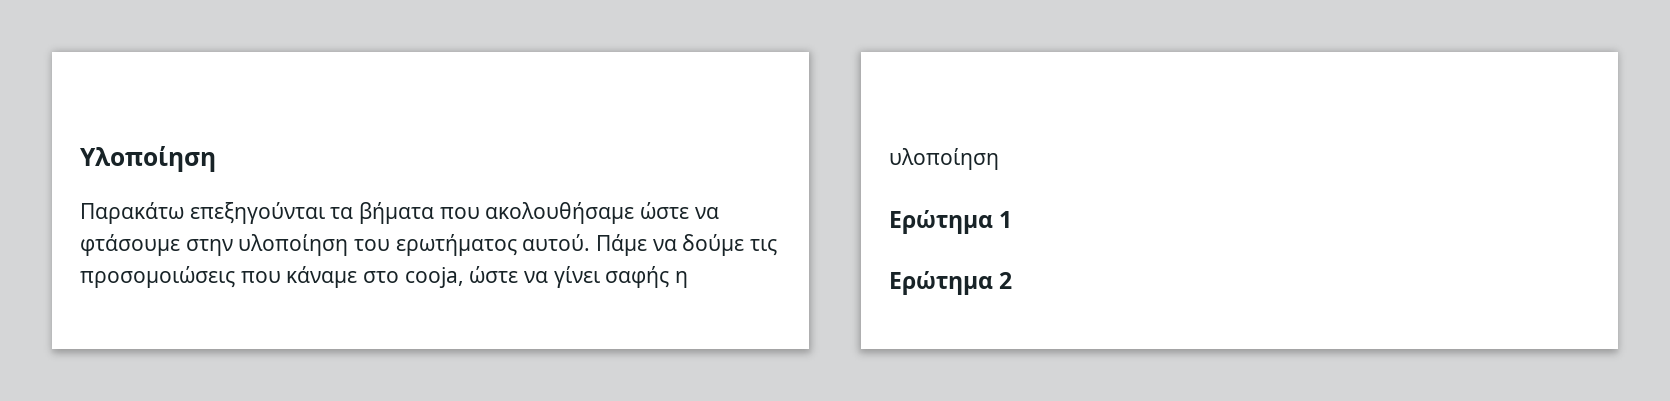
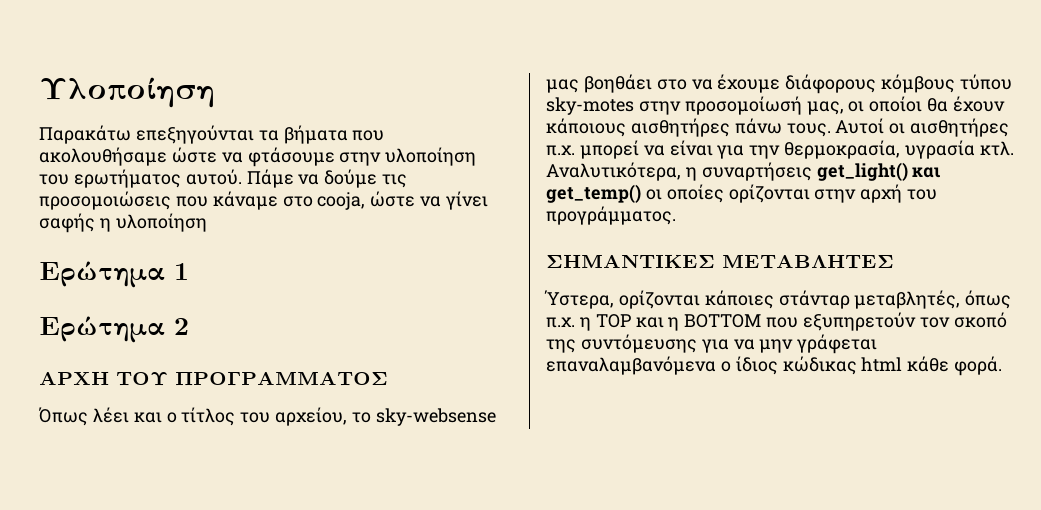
+ ΑΡΧΗ ΤΟΥ ΠΡΟΓΡΑΜΜΑΤΟΣ
+ Όπως λέει και ο τίτλος του αρχείου, το sky-websense μας βοηθάει στο να έχουμε διάφορους κόμβους τύπου sky-motes στην προσομοίωσή μας, οι οποίοι θα έχουν κάποιους αισθητήρες πάνω τους. Αυτοί οι αισθητήρες π.χ. μπορεί να είναι για την θερμοκρασία, υγρασία κτλ. Αναλυτικότερα, η συναρτήσεις get_light() και get_temp() οι οποίες ορίζονται στην αρχή του προγράμματος.
+ ΣΗΜΑΝΤΙΚΕΣ ΜΕΤΑΒΛΗΤΕΣ
+ Ύστερα, ορίζονται κάποιες στάνταρ μεταβλητές, όπως π.χ. η TOP και η BOTTOM που εξυπηρετούν τον σκοπό της συντόμευσης για να μην γράφεται επαναλαμβανόμενα ο ίδιος κώδικας html κάθε φορά.

